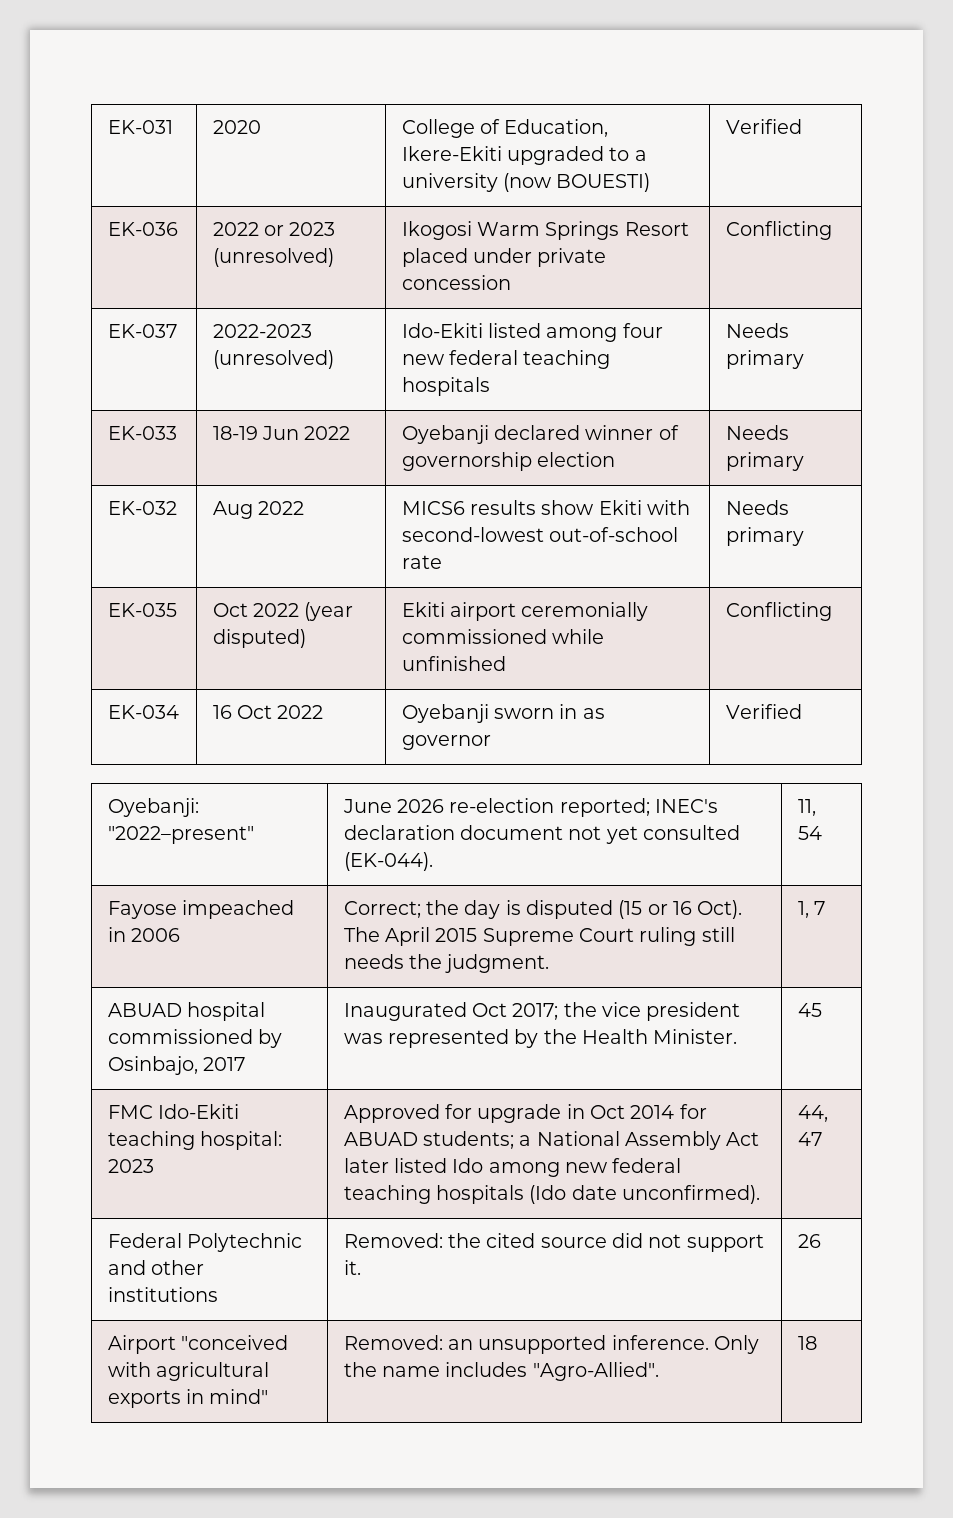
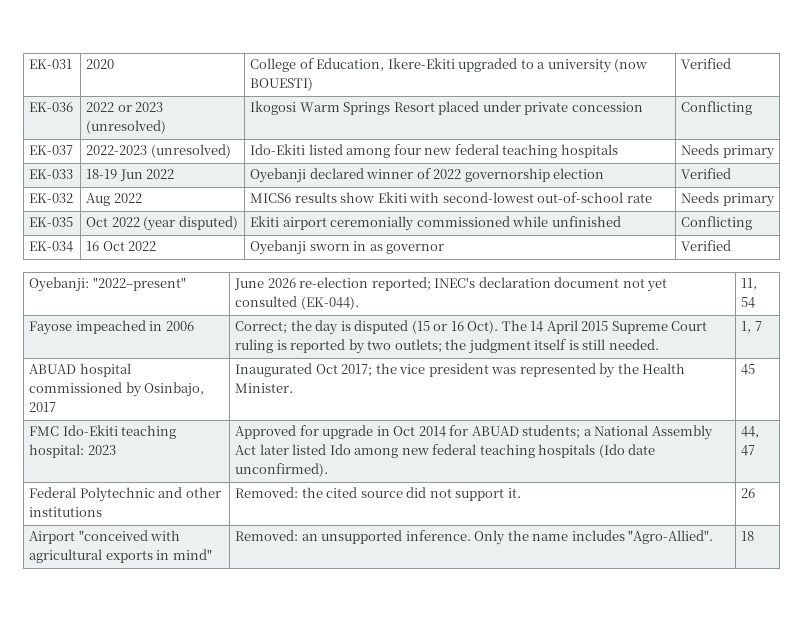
- EK-033 | 18-19 Jun 2022 | Oyebanji declared winner of governorship election | Needs primary
+ EK-033 | 18-19 Jun 2022 | Oyebanji declared winner of 2022 governorship election | Verified
- Fayose impeached in 2006 | Correct; the day is disputed (15 or 16 Oct). The April 2015 Supreme Court ruling still needs the judgment. | 1, 7
+ Fayose impeached in 2006 | Correct; the day is disputed (15 or 16 Oct). The 14 April 2015 Supreme Court ruling is reported by two outlets; the judgment itself is still needed. | 1, 7

